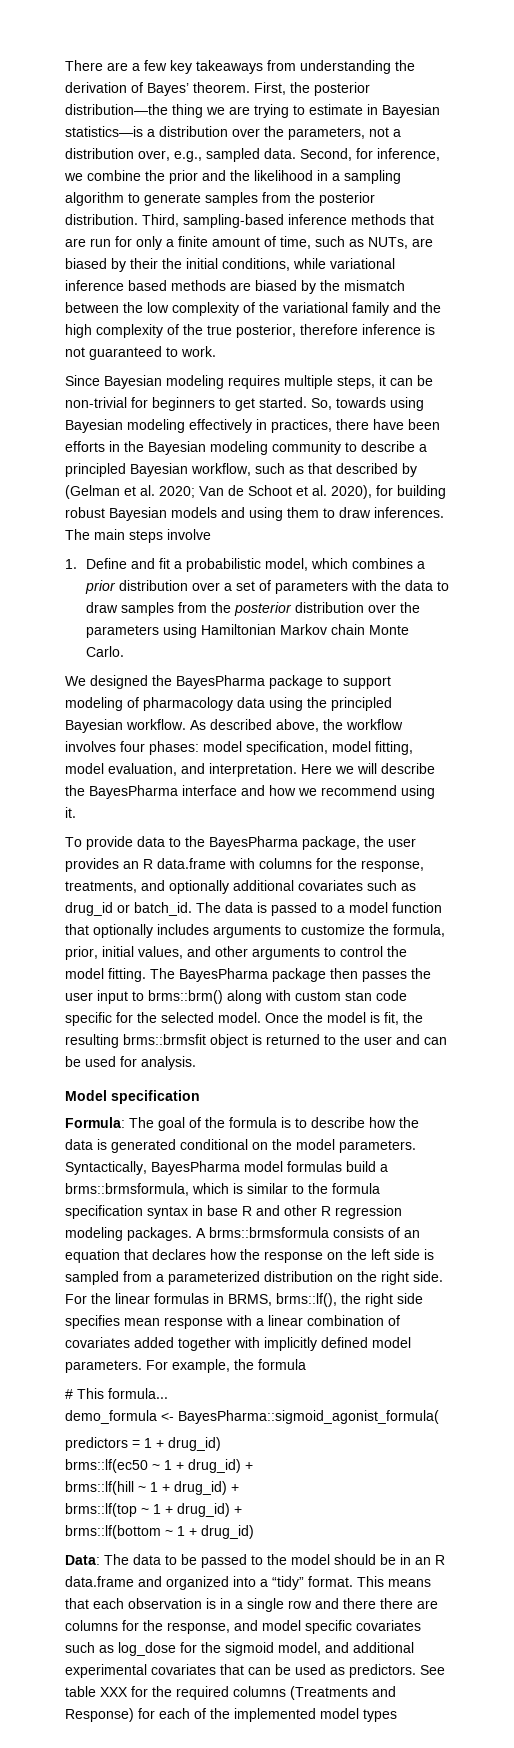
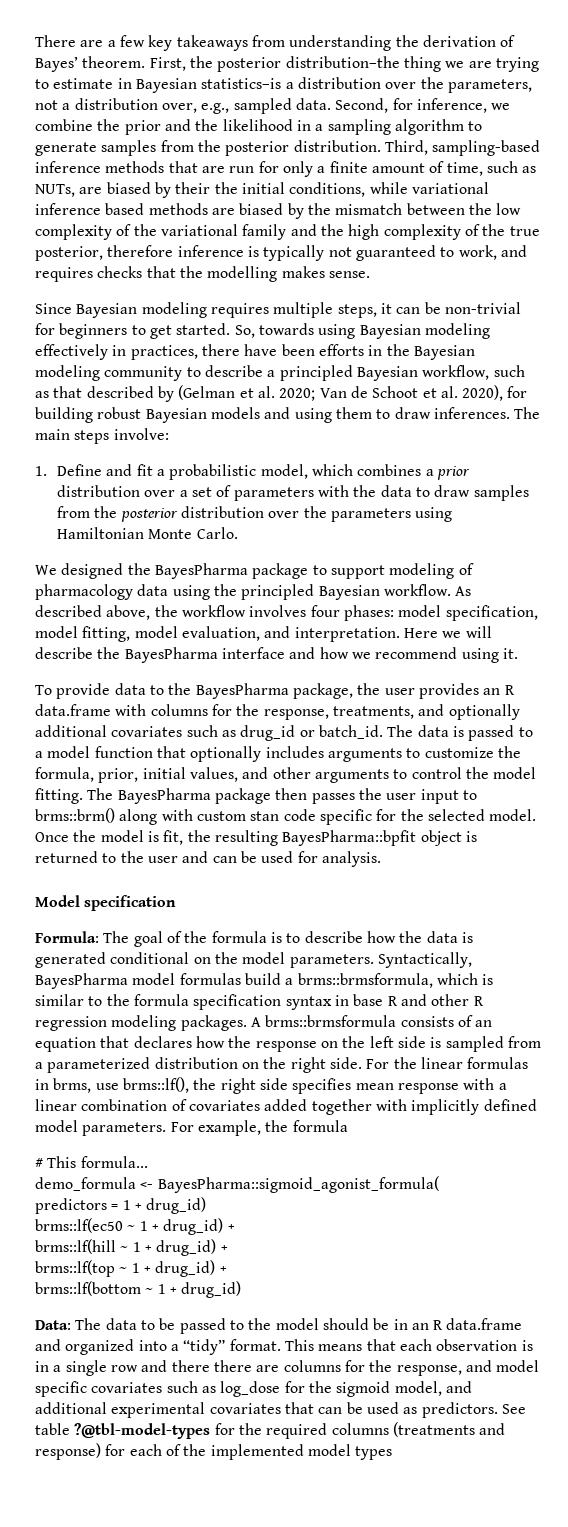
- First, the posterior distribution—the thing we are trying to estimate in Bayesian statistics—is a distribution over the parameters, not a distribution over, e.g., sampled data.
+ First, the posterior distribution–the thing we are trying to estimate in Bayesian statistics–is a distribution over the parameters, not a distribution over, e.g., sampled data.
- Third, sampling-based inference methods that are run for only a finite amount of time, such as NUTs, are biased by their the initial conditions, while variational inference based methods are biased by the mismatch between the low complexity of the variational family and the high complexity of the true posterior, therefore inference is not guaranteed to work.
+ Third, sampling-based inference methods that are run for only a finite amount of time, such as NUTs, are biased by their the initial conditions, while variational inference based methods are biased by the mismatch between the low complexity of the variational family and the high complexity of the true posterior, therefore inference is typically not guaranteed to work, and requires checks that the modelling makes sense.
- The main steps involve
+ The main steps involve:
- 1. Define and fit a probabilistic model, which combines a prior distribution over a set of parameters with the data to draw samples from the posterior distribution over the parameters using Hamiltonian Markov chain Monte Carlo.
+ 1. Define and fit a probabilistic model, which combines a prior distribution over a set of parameters with the data to draw samples from the posterior distribution over the parameters using Hamiltonian Monte Carlo.
- Once the model is fit, the resulting brms::brmsfit object is returned to the user and can be used for analysis.
+ Once the model is fit, the resulting BayesPharma::bpfit object is returned to the user and can be used for analysis.
- For the linear formulas in BRMS, brms::lf(), the right side specifies mean response with a linear combination of covariates added together with implicitly defined model parameters.
+ For the linear formulas in brms, use brms::lf(), the right side specifies mean response with a linear combination of covariates added together with implicitly defined model parameters.
- See table XXX for the required columns (Treatments and Response) for each of the implemented model types
+ See table ?@tbl-model-types for the required columns (treatments and response) for each of the implemented model types

